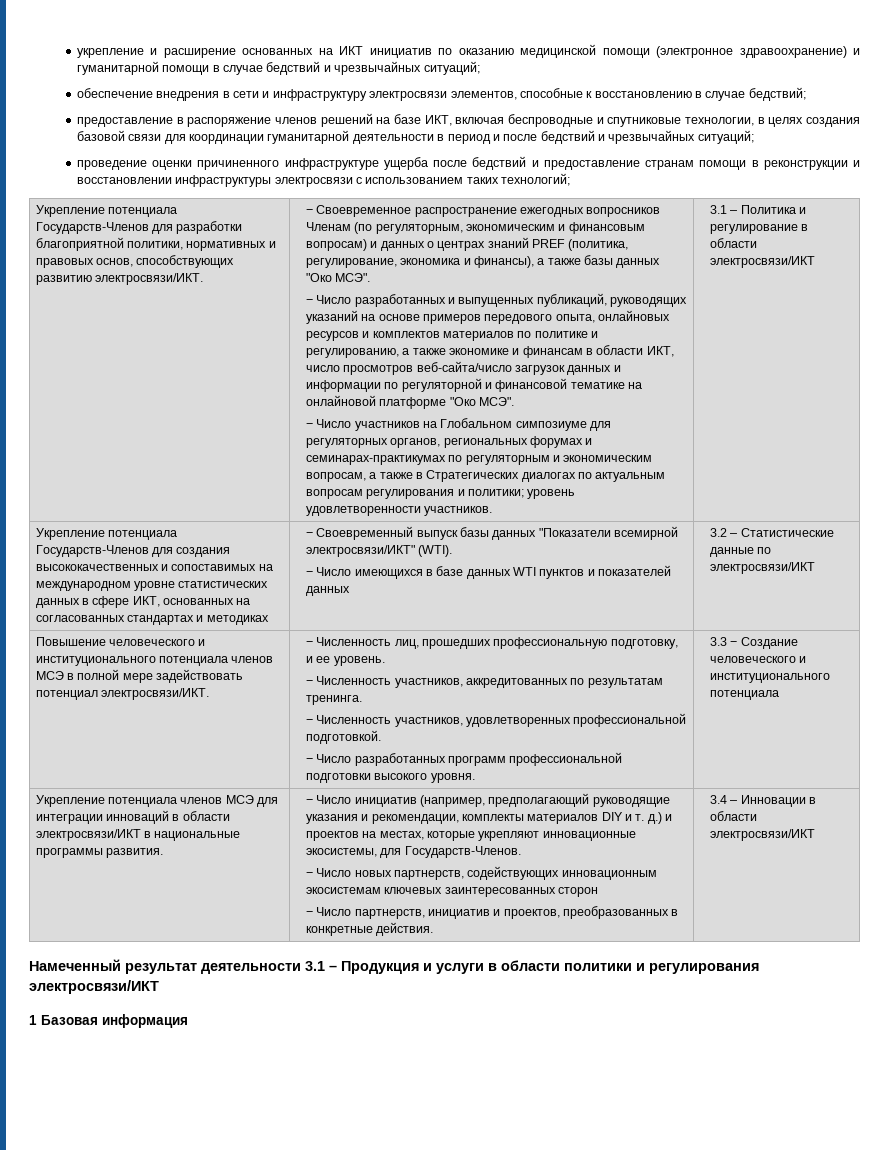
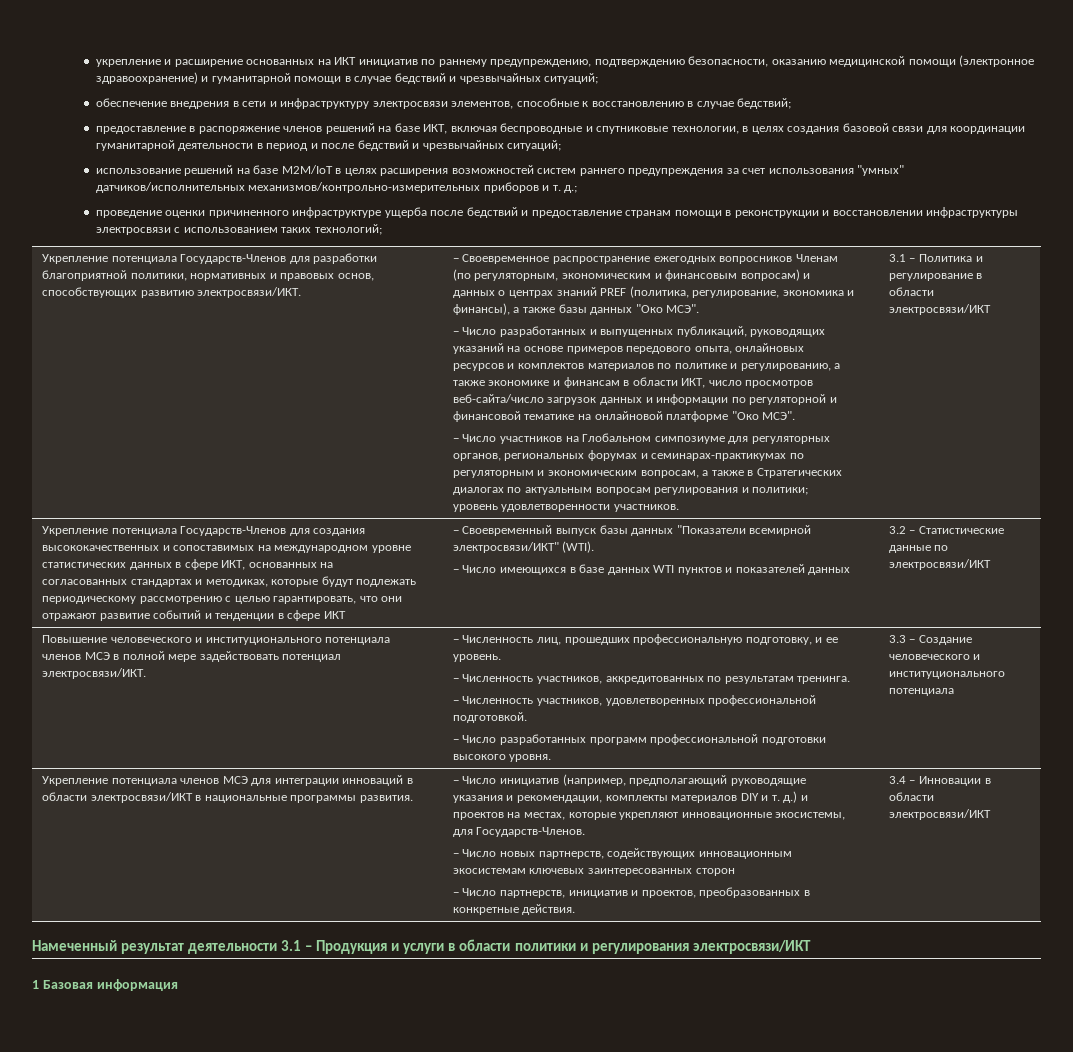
- укрепление и расширение основанных на ИКТ инициатив по оказанию медицинской помощи (электронное здравоохранение) и гуманитарной помощи в случае бедствий и чрезвычайных ситуаций;
+ укрепление и расширение основанных на ИКТ инициатив по раннему предупреждению, подтверждению безопасности, оказанию медицинской помощи (электронное здравоохранение) и гуманитарной помощи в случае бедствий и чрезвычайных ситуаций;
+ использование решений на базе M2M/IoT в целях расширения возможностей систем раннего предупреждения за счет использования "умных" датчиков/исполнительных механизмов/контрольно-измерительных приборов и т. д.;
- Укрепление потенциала Государств-Членов для создания высококачественных и сопоставимых на международном уровне статистических данных в сфере ИКТ, основанных на согласованных стандартах и методиках
+ Укрепление потенциала Государств-Членов для создания высококачественных и сопоставимых на международном уровне статистических данных в сфере ИКТ, основанных на согласованных стандартах и методиках, которые будут подлежать периодическому рассмотрению с целью гарантировать, что они отражают развитие событий и тенденции в сфере ИКТ

